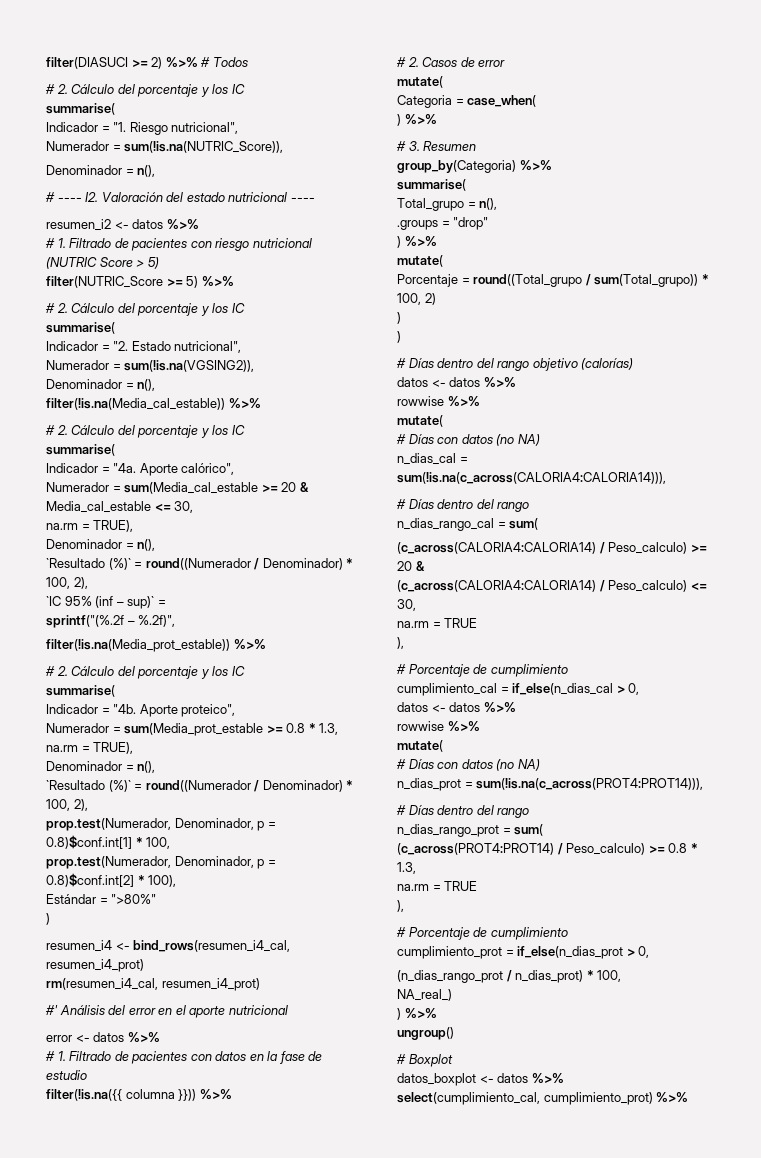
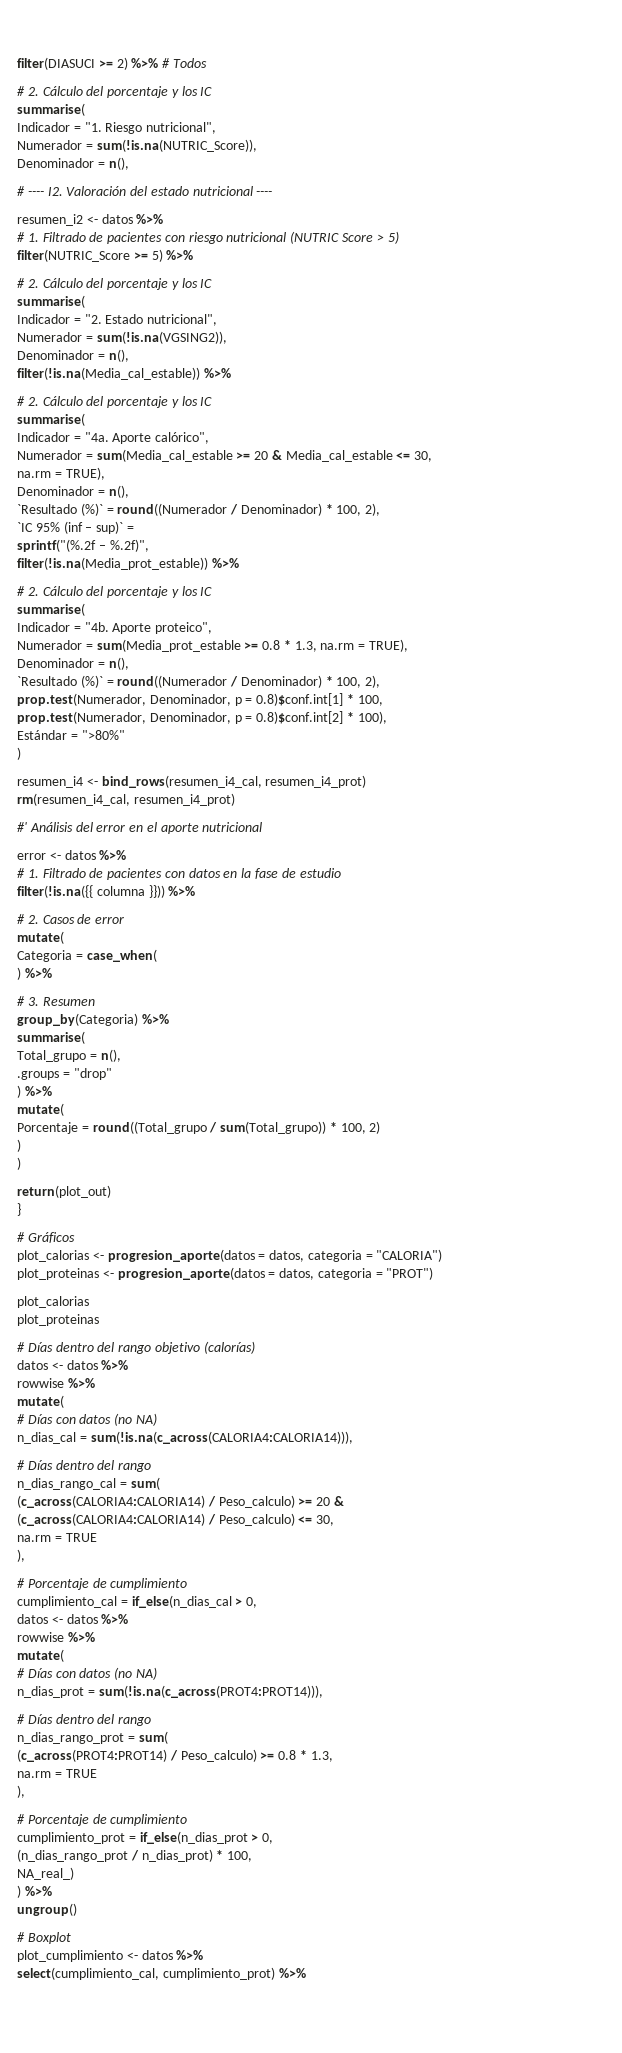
+ return(plot_out)
+ }
+ # Gráficos
+ plot_calorias <- progresion_aporte(datos = datos, categoria = "CALORIA")
+ plot_proteinas <- progresion_aporte(datos = datos, categoria = "PROT")
+ plot_calorias
+ plot_proteinas
- datos_boxplot <- datos %>%
+ plot_cumplimiento <- datos %>%

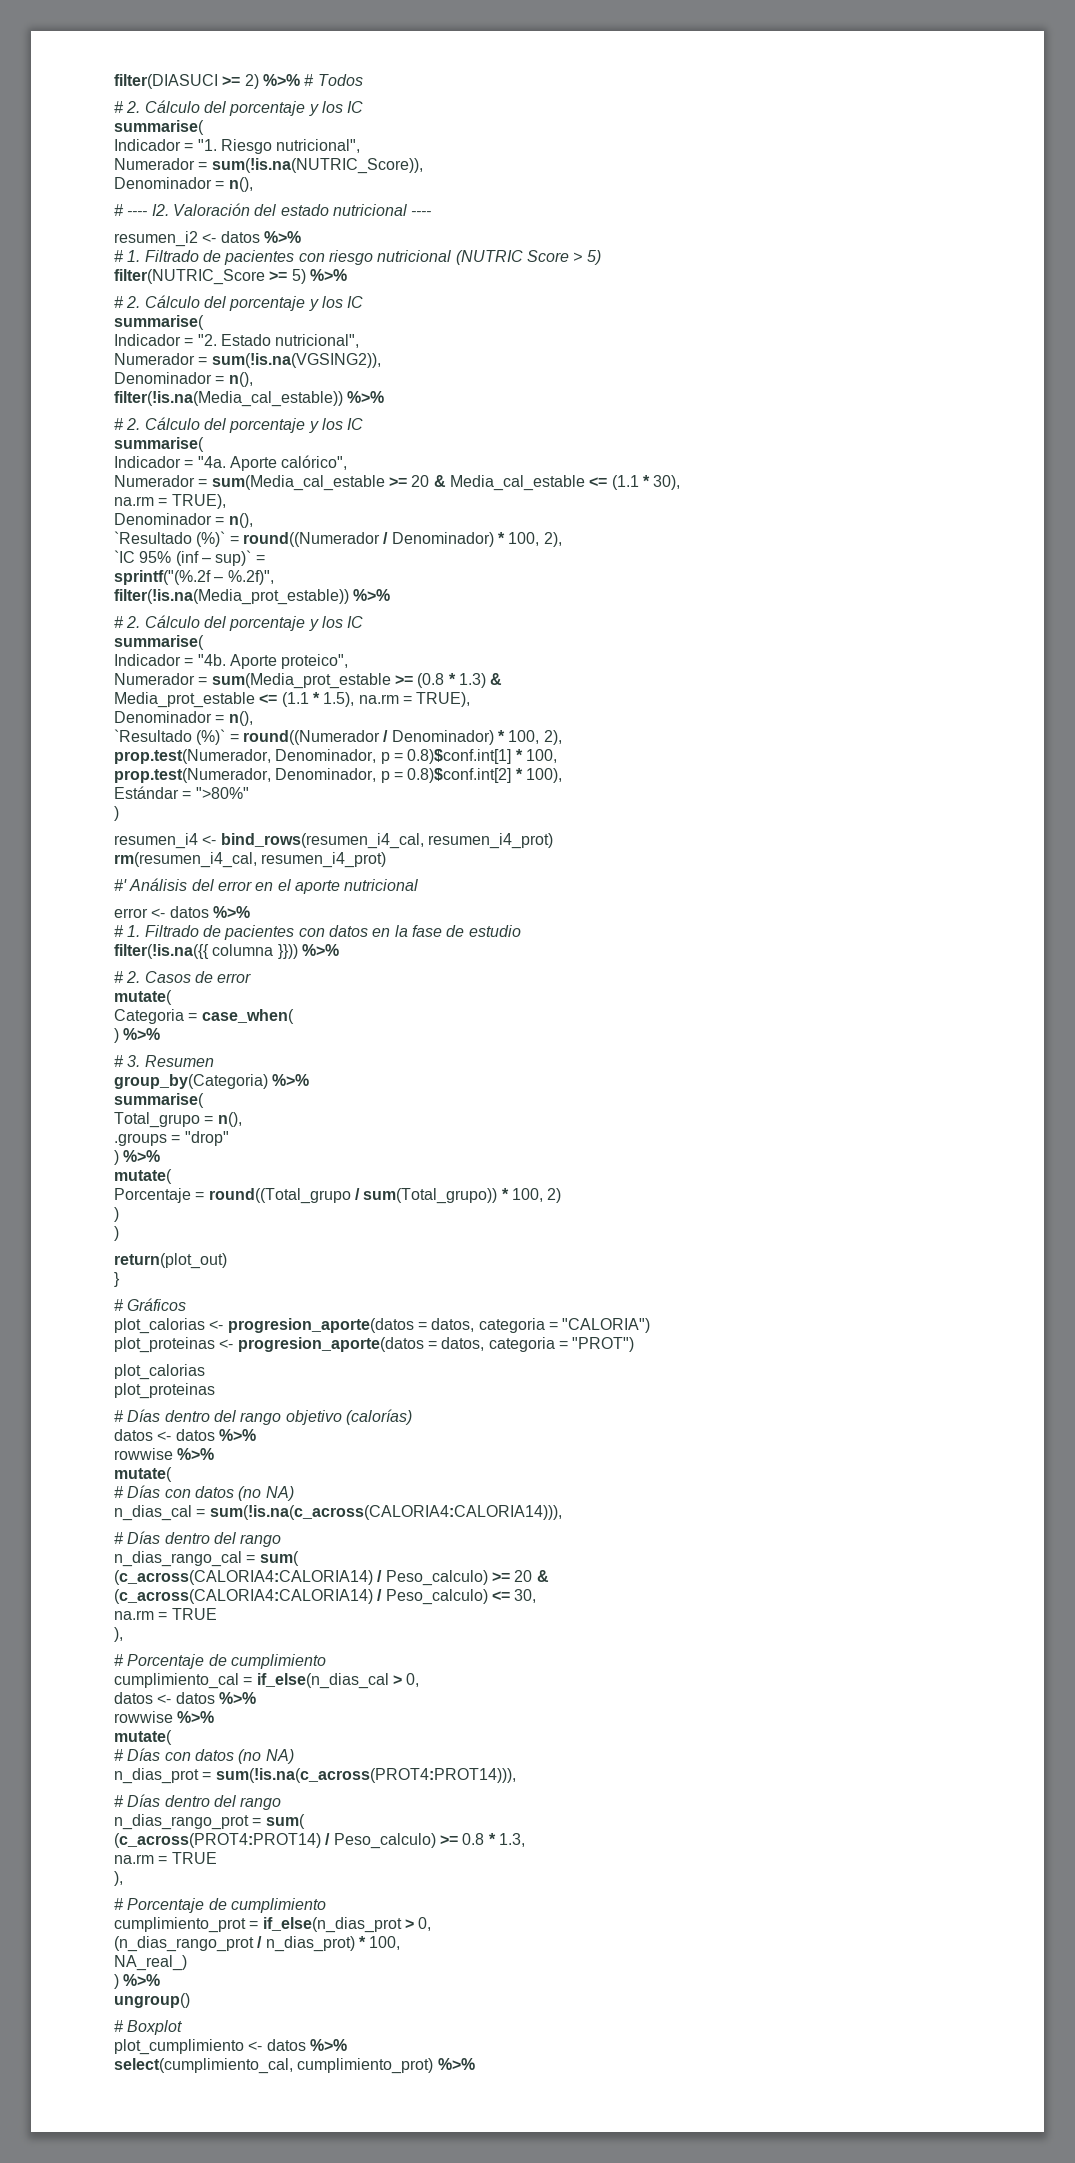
- Numerador = sum(Media_cal_estable >= 20 & Media_cal_estable <= 30,
+ Numerador = sum(Media_cal_estable >= 20 & Media_cal_estable <= (1.1 * 30),
- Numerador = sum(Media_prot_estable >= 0.8 * 1.3, na.rm = TRUE),
+ Numerador = sum(Media_prot_estable >= (0.8 * 1.3) &
+ Media_prot_estable <= (1.1 * 1.5), na.rm = TRUE),

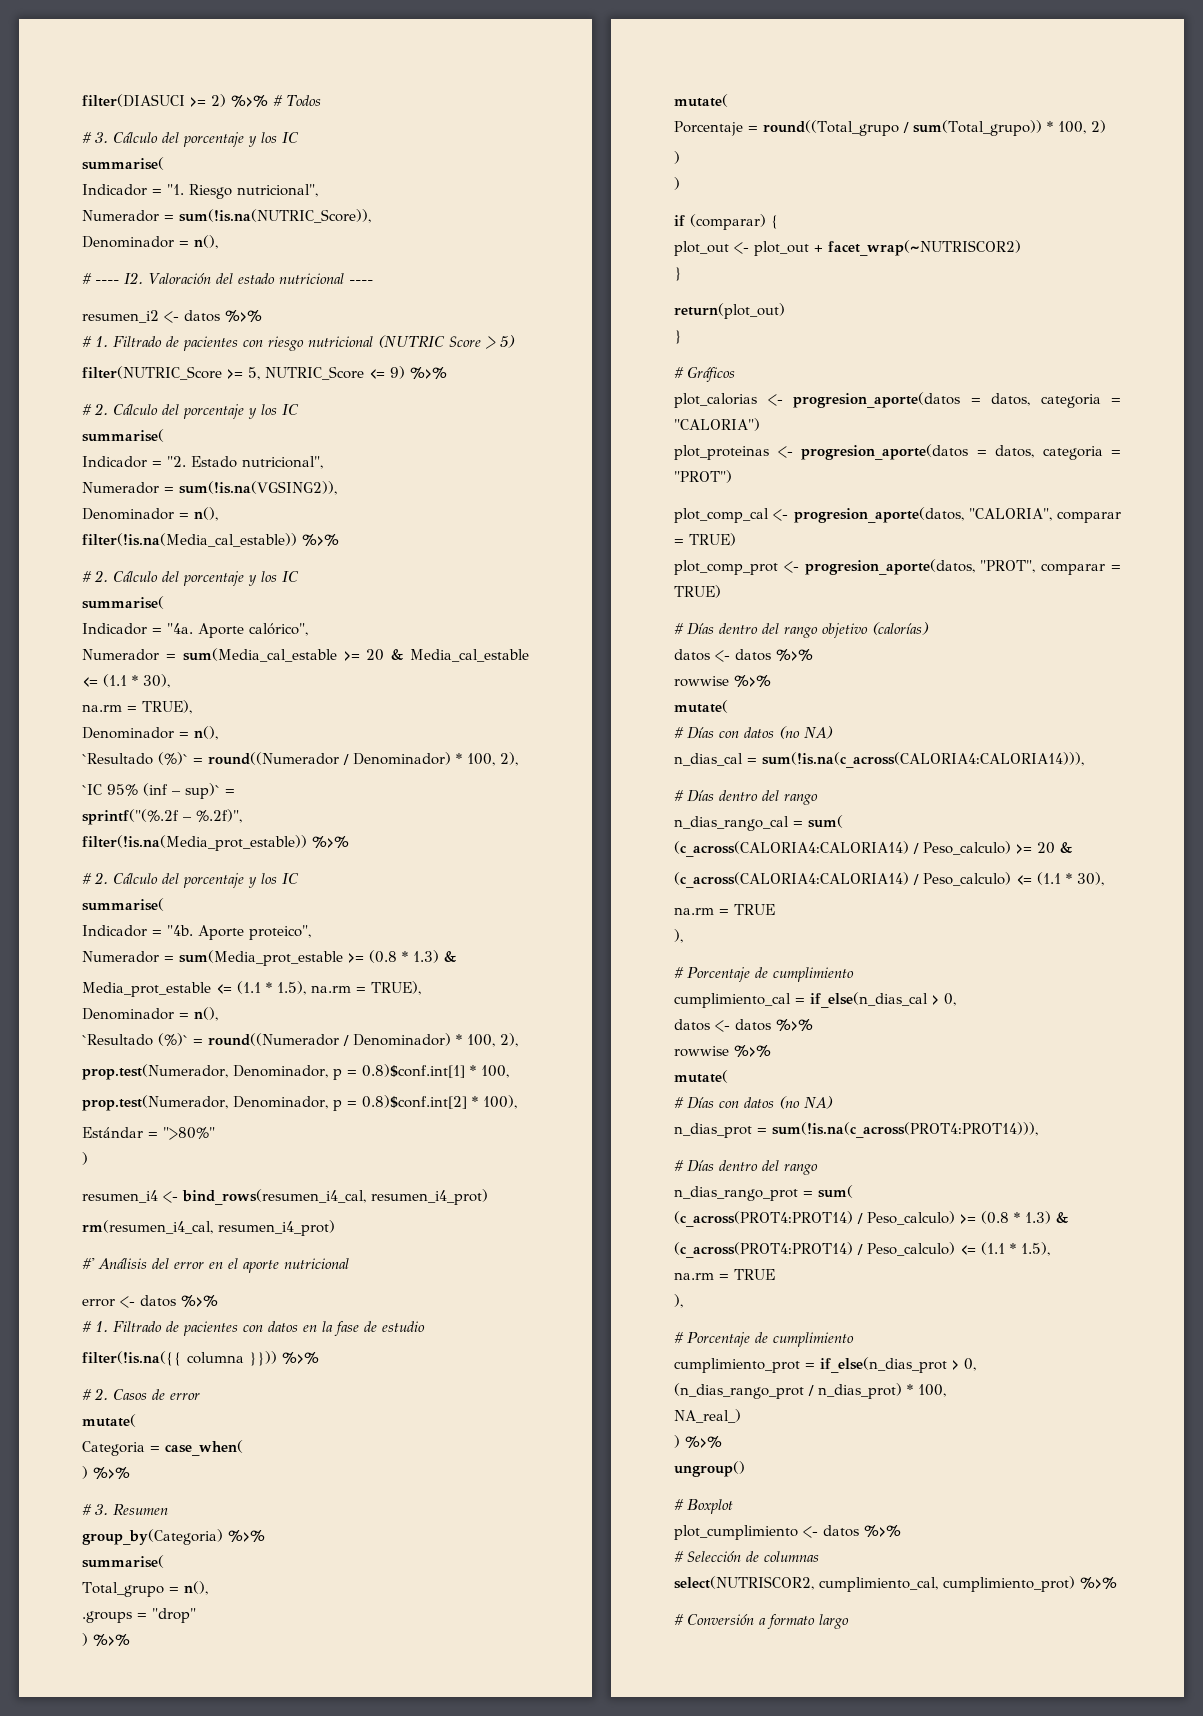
  filter(DIASUCI >= 2) %>% # Todos
- # 2. Cálculo del porcentaje y los IC
+ # 3. Cálculo del porcentaje y los IC
- filter(NUTRIC_Score >= 5) %>%
+ filter(NUTRIC_Score >= 5, NUTRIC_Score <= 9) %>%
+ if (comparar) {
+ plot_out <- plot_out + facet_wrap(~NUTRISCOR2)
+ }
  plot_proteinas <- progresion_aporte(datos = datos, categoria = "PROT")
- plot_calorias
- plot_proteinas
+ plot_comp_cal <- progresion_aporte(datos, "CALORIA", comparar = TRUE)
+ plot_comp_prot <- progresion_aporte(datos, "PROT", comparar = TRUE)
- (c_across(CALORIA4:CALORIA14) / Peso_calculo) <= 30,
+ (c_across(CALORIA4:CALORIA14) / Peso_calculo) <= (1.1 * 30),
- (c_across(PROT4:PROT14) / Peso_calculo) >= 0.8 * 1.3,
+ (c_across(PROT4:PROT14) / Peso_calculo) >= (0.8 * 1.3) &
+ (c_across(PROT4:PROT14) / Peso_calculo) <= (1.1 * 1.5),
- select(cumplimiento_cal, cumplimiento_prot) %>%
+ # Selección de columnas
+ select(NUTRISCOR2, cumplimiento_cal, cumplimiento_prot) %>%
+ # Conversión a formato largo

